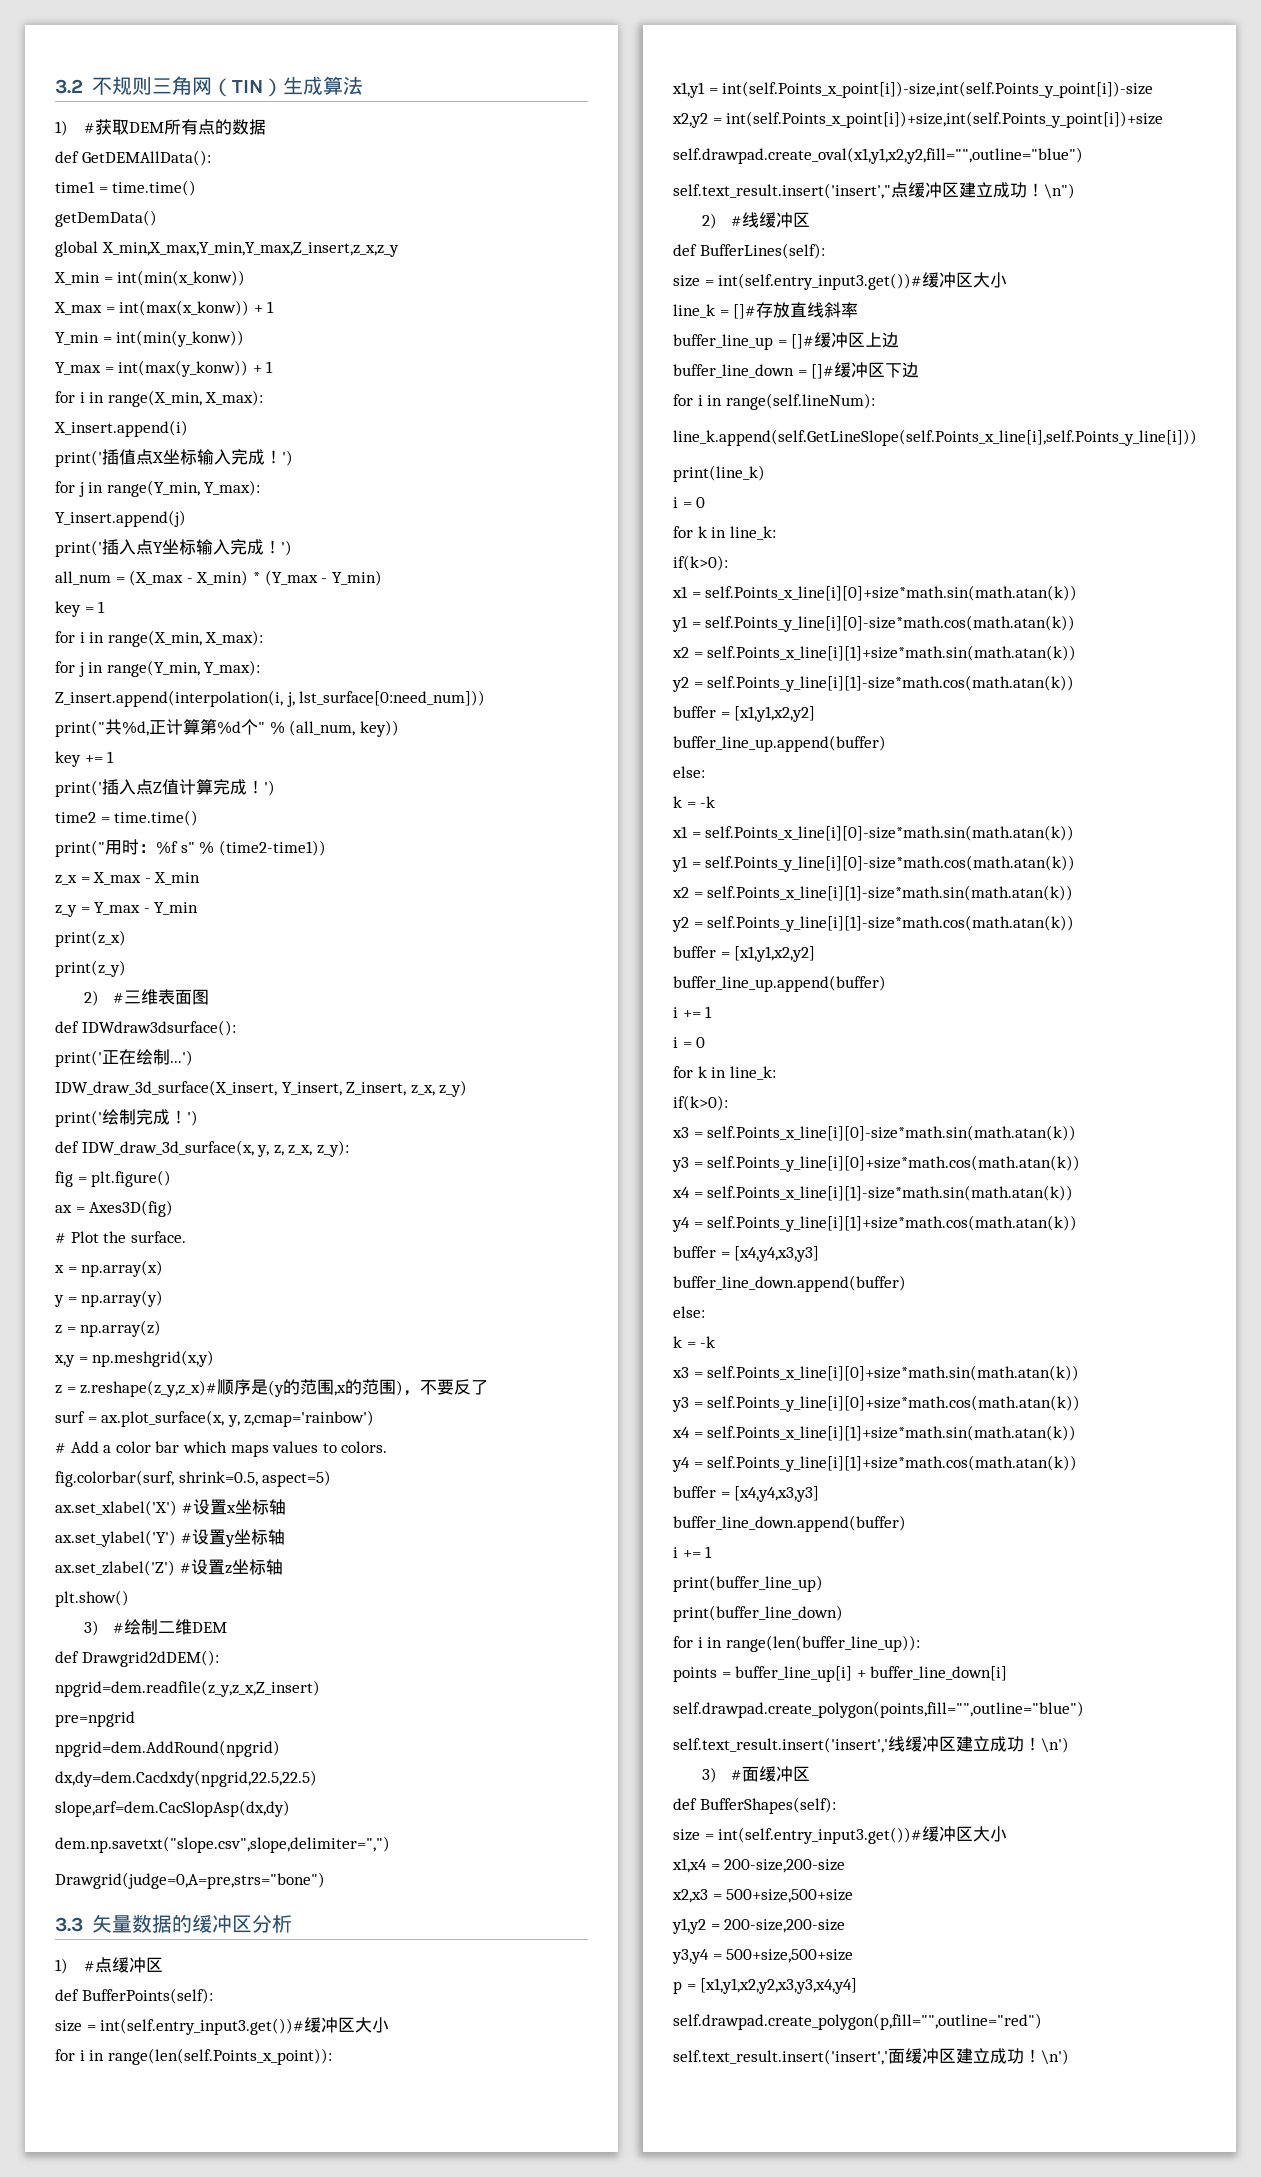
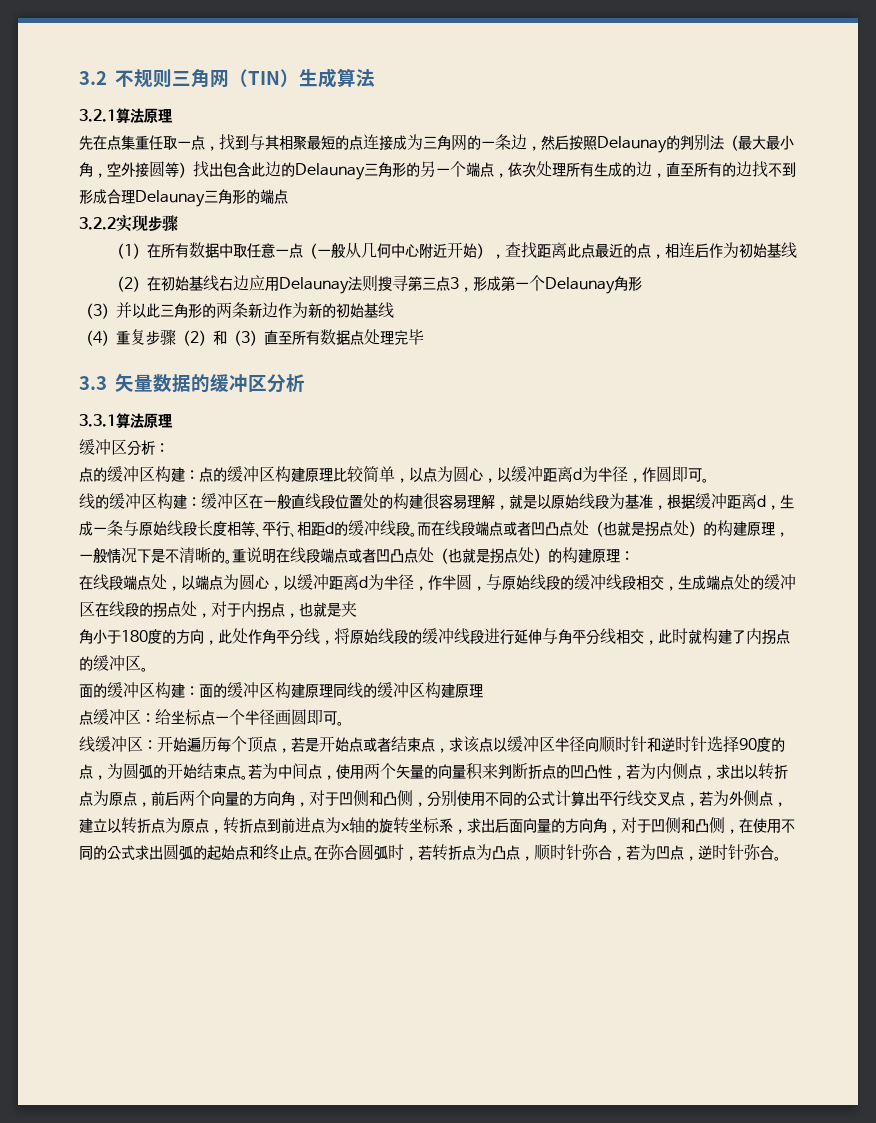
- 1) #获取DEM所有点的数据
- def GetDEMAllData():
- time1 = time.time()
- getDemData()
- global X_min,X_max,Y_min,Y_max,Z_insert,z_x,z_y
- X_min = int(min(x_konw))
- X_max = int(max(x_konw)) + 1
- Y_min = int(min(y_konw))
- Y_max = int(max(y_konw)) + 1
- for i in range(X_min, X_max):
- X_insert.append(i)
- print('插值点X坐标输入完成！')
- for j in range(Y_min, Y_max):
- Y_insert.append(j)
- print('插入点Y坐标输入完成！')
- all_num = (X_max - X_min) * (Y_max - Y_min)
- key = 1
- for i in range(X_min, X_max):
- for j in range(Y_min, Y_max):
- Z_insert.append(interpolation(i, j, lst_surface[0:need_num]))
- print("共%d,正计算第%d个" % (all_num, key))
- key += 1
- print('插入点Z值计算完成！')
- time2 = time.time()
- print("用时：%f s" % (time2-time1))
- z_x = X_max - X_min
- z_y = Y_max - Y_min
- print(z_x)
- print(z_y)
- 2) #三维表面图
- def IDWdraw3dsurface():
- print('正在绘制...')
- IDW_draw_3d_surface(X_insert, Y_insert, Z_insert, z_x, z_y)
- print('绘制完成！')
- def IDW_draw_3d_surface(x, y, z, z_x, z_y):
- fig = plt.figure()
- ax = Axes3D(fig)
- # Plot the surface.
- x = np.array(x)
- y = np.array(y)
- z = np.array(z)
- x,y = np.meshgrid(x,y)
- z = z.reshape(z_y,z_x)#顺序是(y的范围,x的范围)，不要反了
- surf = ax.plot_surface(x, y, z,cmap='rainbow')
- # Add a color bar which maps values to colors.
- fig.colorbar(surf, shrink=0.5, aspect=5)
- ax.set_xlabel('X') #设置x坐标轴
- ax.set_ylabel('Y') #设置y坐标轴
- ax.set_zlabel('Z') #设置z坐标轴
- plt.show()
- 3) #绘制二维DEM
- def Drawgrid2dDEM():
- npgrid=dem.readfile(z_y,z_x,Z_insert)
- pre=npgrid
- npgrid=dem.AddRound(npgrid)
- dx,dy=dem.Cacdxdy(npgrid,22.5,22.5)
- slope,arf=dem.CacSlopAsp(dx,dy)
- dem.np.savetxt("slope.csv",slope,delimiter=",")
- Drawgrid(judge=0,A=pre,strs="bone")
+ 3.2.1算法原理
+ 先在点集重任取一点，找到与其相聚最短的点连接成为三角网的一条边，然后按照Delaunay的判别法（最大最小角，空外接圆等）找出包含此边的Delaunay三角形的另一个端点，依次处理所有生成的边，直至所有的边找不到形成合理Delaunay三角形的端点
+ 3.2.2实现步骤
+ （1）在所有数据中取任意一点（一般从几何中心附近开始），查找距离此点最近的点，相连后作为初始基线
+ （2）在初始基线右边应用Delaunay法则搜寻第三点3，形成第一个Delaunay角形
+ （3）并以此三角形的两条新边作为新的初始基线
+ （4）重复步骤（2）和（3）直至所有数据点处理完毕
- 1) #点缓冲区
- def BufferPoints(self):
- size = int(self.entry_input3.get())#缓冲区大小
- for i in range(len(self.Points_x_point)):
- x1,y1 = int(self.Points_x_point[i])-size,int(self.Points_y_point[i])-size
- x2,y2 = int(self.Points_x_point[i])+size,int(self.Points_y_point[i])+size
- self.drawpad.create_oval(x1,y1,x2,y2,fill="",outline="blue")
- self.text_result.insert('insert',"点缓冲区建立成功！\n")
- 2) #线缓冲区
- def BufferLines(self):
- size = int(self.entry_input3.get())#缓冲区大小
- line_k = []#存放直线斜率
- buffer_line_up = []#缓冲区上边
- buffer_line_down = []#缓冲区下边
- for i in range(self.lineNum):
- line_k.append(self.GetLineSlope(self.Points_x_line[i],self.Points_y_line[i]))
- print(line_k)
- i = 0
- for k in line_k:
- if(k>0):
- x1 = self.Points_x_line[i][0]+size*math.sin(math.atan(k))
- y1 = self.Points_y_line[i][0]-size*math.cos(math.atan(k))
- x2 = self.Points_x_line[i][1]+size*math.sin(math.atan(k))
- y2 = self.Points_y_line[i][1]-size*math.cos(math.atan(k))
- buffer = [x1,y1,x2,y2]
- buffer_line_up.append(buffer)
- else:
- k = -k
- x1 = self.Points_x_line[i][0]-size*math.sin(math.atan(k))
- y1 = self.Points_y_line[i][0]-size*math.cos(math.atan(k))
- x2 = self.Points_x_line[i][1]-size*math.sin(math.atan(k))
- y2 = self.Points_y_line[i][1]-size*math.cos(math.atan(k))
- buffer = [x1,y1,x2,y2]
- buffer_line_up.append(buffer)
- i += 1
- i = 0
- for k in line_k:
- if(k>0):
- x3 = self.Points_x_line[i][0]-size*math.sin(math.atan(k))
- y3 = self.Points_y_line[i][0]+size*math.cos(math.atan(k))
- x4 = self.Points_x_line[i][1]-size*math.sin(math.atan(k))
- y4 = self.Points_y_line[i][1]+size*math.cos(math.atan(k))
- buffer = [x4,y4,x3,y3]
- buffer_line_down.append(buffer)
- else:
- k = -k
- x3 = self.Points_x_line[i][0]+size*math.sin(math.atan(k))
- y3 = self.Points_y_line[i][0]+size*math.cos(math.atan(k))
- x4 = self.Points_x_line[i][1]+size*math.sin(math.atan(k))
- y4 = self.Points_y_line[i][1]+size*math.cos(math.atan(k))
- buffer = [x4,y4,x3,y3]
- buffer_line_down.append(buffer)
- i += 1
- print(buffer_line_up)
- print(buffer_line_down)
- for i in range(len(buffer_line_up)):
- points = buffer_line_up[i] + buffer_line_down[i]
- self.drawpad.create_polygon(points,fill="",outline="blue")
- self.text_result.insert('insert','线缓冲区建立成功！\n')
- 3) #面缓冲区
- def BufferShapes(self):
- size = int(self.entry_input3.get())#缓冲区大小
- x1,x4 = 200-size,200-size
- x2,x3 = 500+size,500+size
- y1,y2 = 200-size,200-size
- y3,y4 = 500+size,500+size
- p = [x1,y1,x2,y2,x3,y3,x4,y4]
- self.drawpad.create_polygon(p,fill="",outline="red")
- self.text_result.insert('insert','面缓冲区建立成功！\n')
+ 3.3.1算法原理
+ 缓冲区分析：
+ 点的缓冲区构建：点的缓冲区构建原理比较简单，以点为圆心，以缓冲距离d为半径，作圆即可。
+ 线的缓冲区构建：缓冲区在一般直线段位置处的构建很容易理解，就是以原始线段为基准，根据缓冲距离d，生成一条与原始线段长度相等、平行、相距d的缓冲线段。而在线段端点或者凹凸点处（也就是拐点处）的构建原理，一般情况下是不清晰的。重说明在线段端点或者凹凸点处（也就是拐点处）的构建原理：
+ 在线段端点处，以端点为圆心，以缓冲距离d为半径，作半圆，与原始线段的缓冲线段相交，生成端点处的缓冲区在线段的拐点处，对于内拐点，也就是夹
+ 角小于180度的方向，此处作角平分线，将原始线段的缓冲线段进行延伸与角平分线相交，此时就构建了内拐点的缓冲区。
+ 面的缓冲区构建：面的缓冲区构建原理同线的缓冲区构建原理
+ 点缓冲区：给坐标点一个半径画圆即可。
+ 线缓冲区：开始遍历每个顶点，若是开始点或者结束点，求该点以缓冲区半径向顺时针和逆时针选择90度的点，为圆弧的开始结束点。若为中间点，使用两个矢量的向量积来判断折点的凹凸性，若为内侧点，求出以转折点为原点，前后两个向量的方向角，对于凹侧和凸侧，分别使用不同的公式计算出平行线交叉点，若为外侧点，建立以转折点为原点，转折点到前进点为x轴的旋转坐标系，求出后面向量的方向角，对于凹侧和凸侧，在使用不同的公式求出圆弧的起始点和终止点。在弥合圆弧时，若转折点为凸点，顺时针弥合，若为凹点，逆时针弥合。

